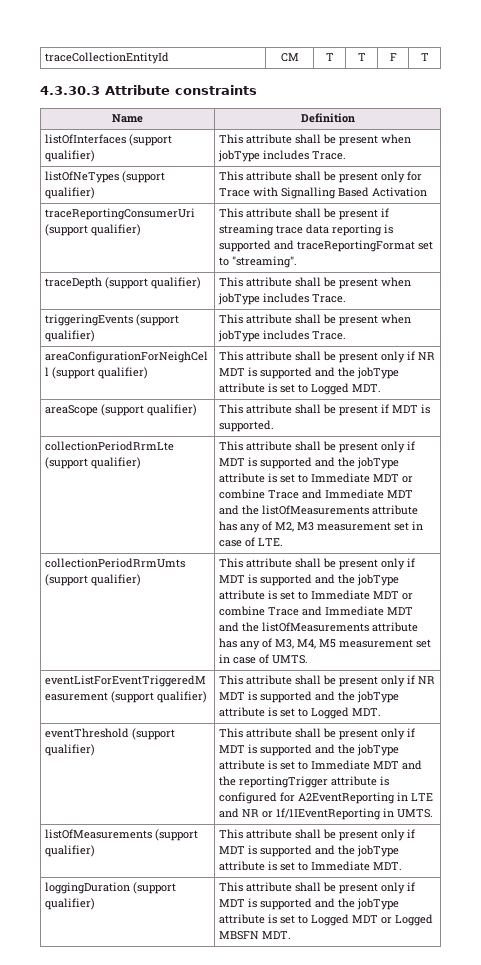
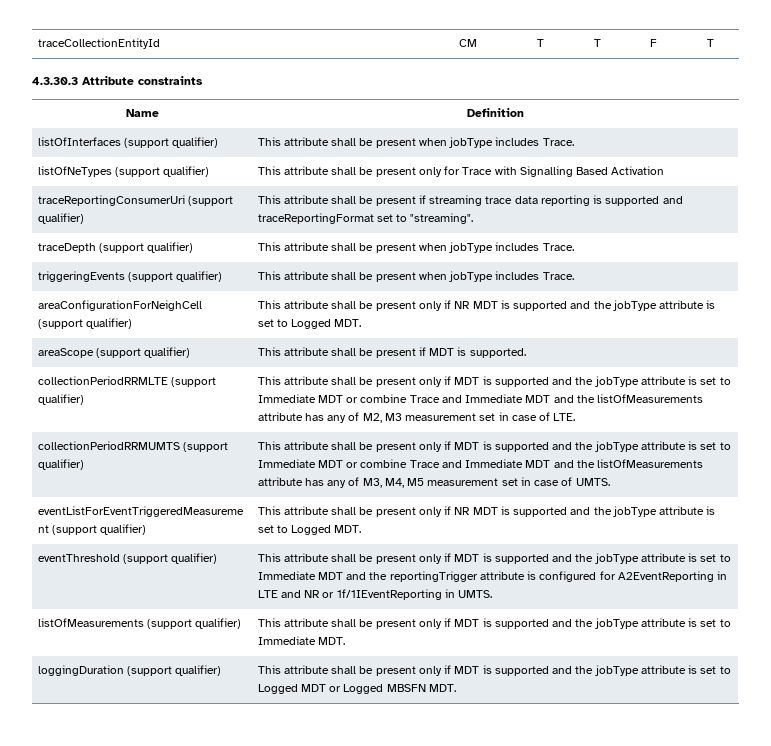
- collectionPeriodRrmLte (support qualifier)
+ collectionPeriodRRMLTE (support qualifier)
- collectionPeriodRrmUmts (support qualifier)
+ collectionPeriodRRMUMTS (support qualifier)

